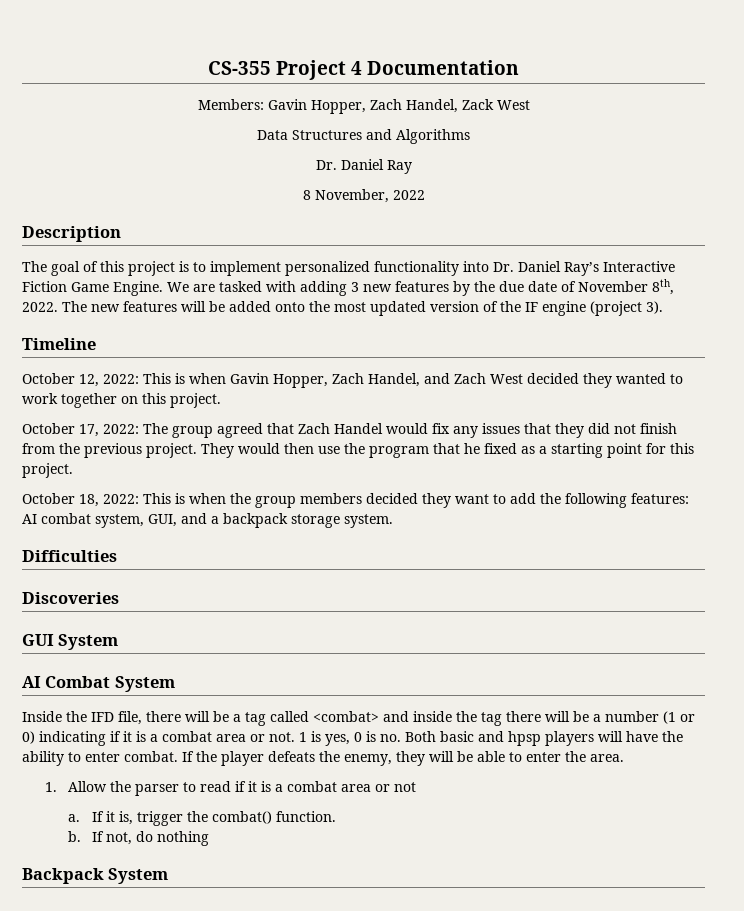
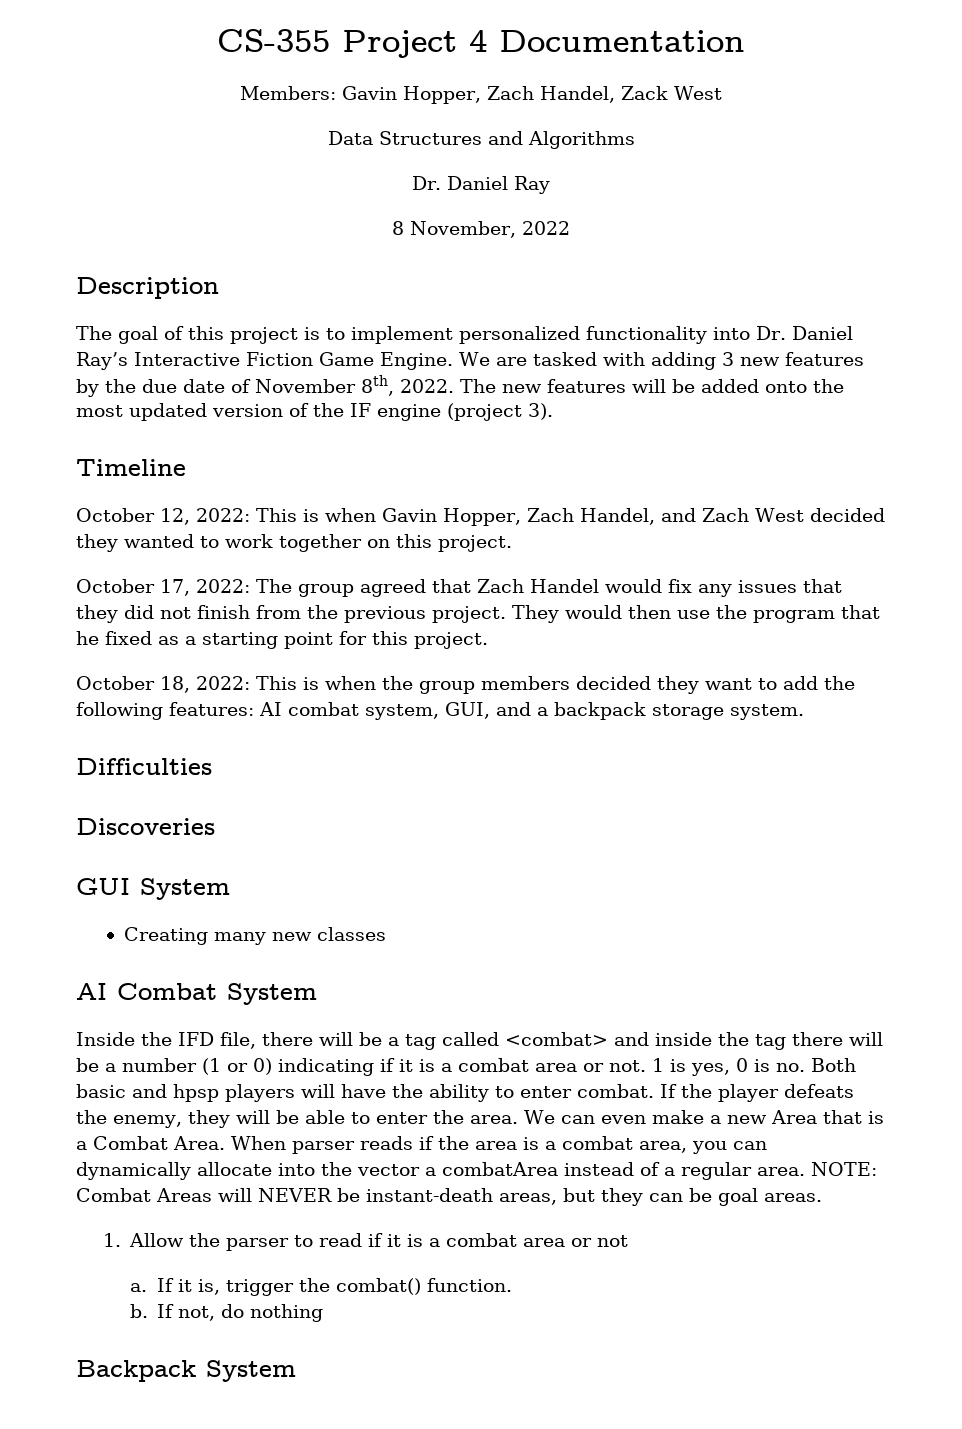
+ Creating many new classes
+ We can even make a new Area that is a Combat Area. When parser reads if the area is a combat area, you can dynamically allocate into the vector a combatArea instead of a regular area. NOTE: Combat Areas will NEVER be instant-death areas, but they can be goal areas.

